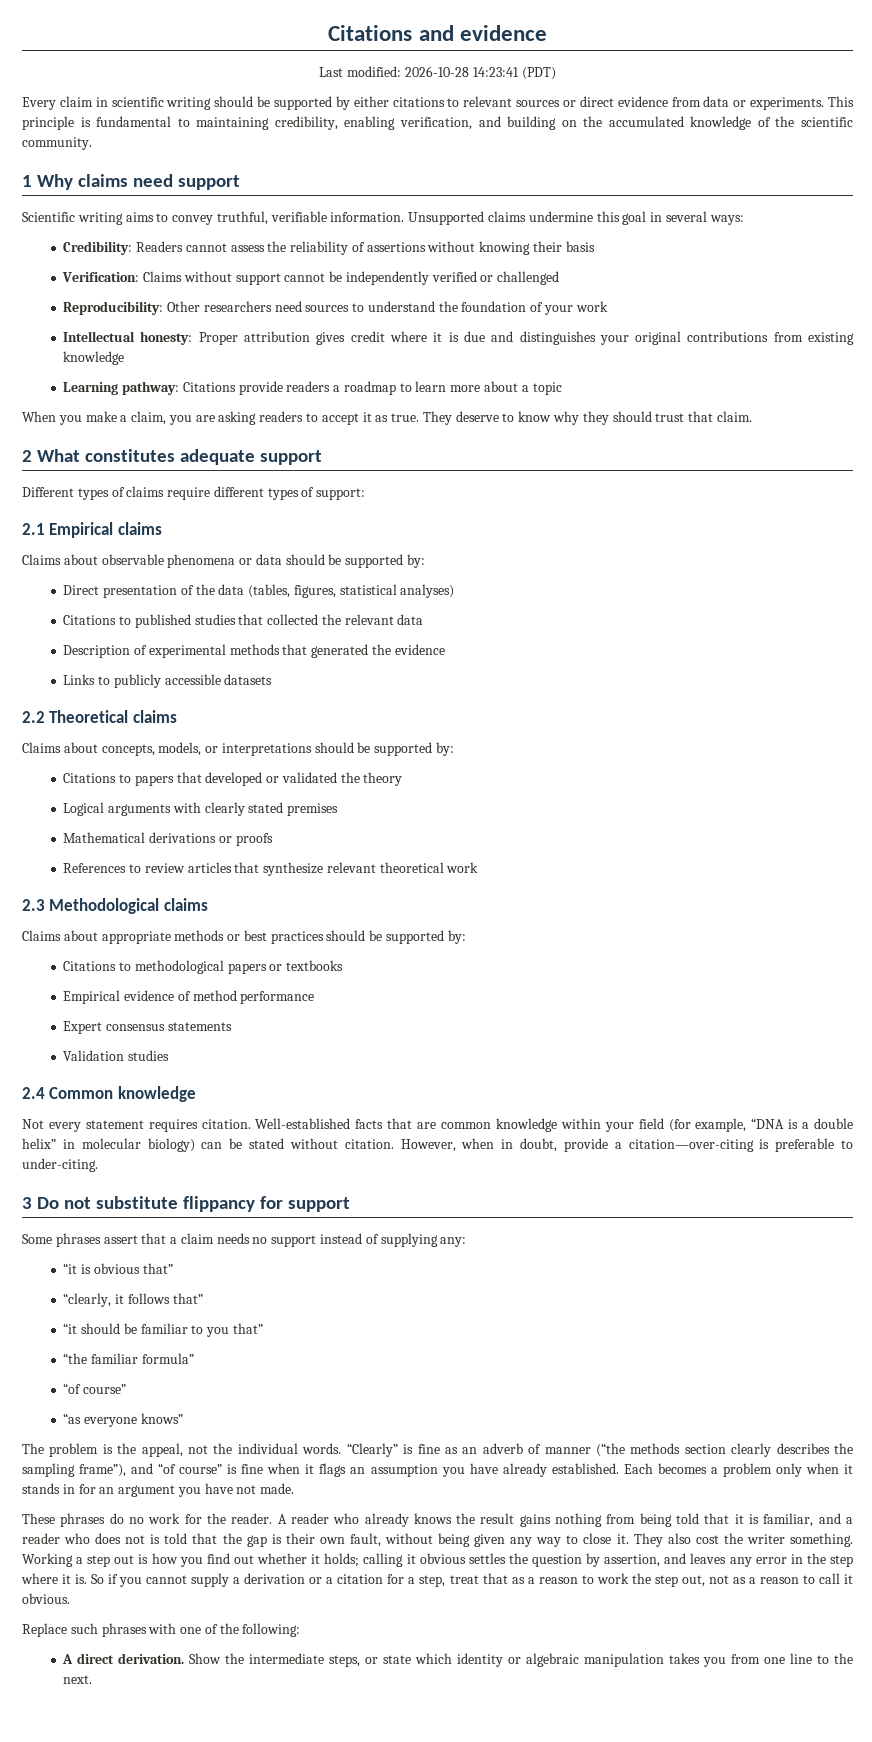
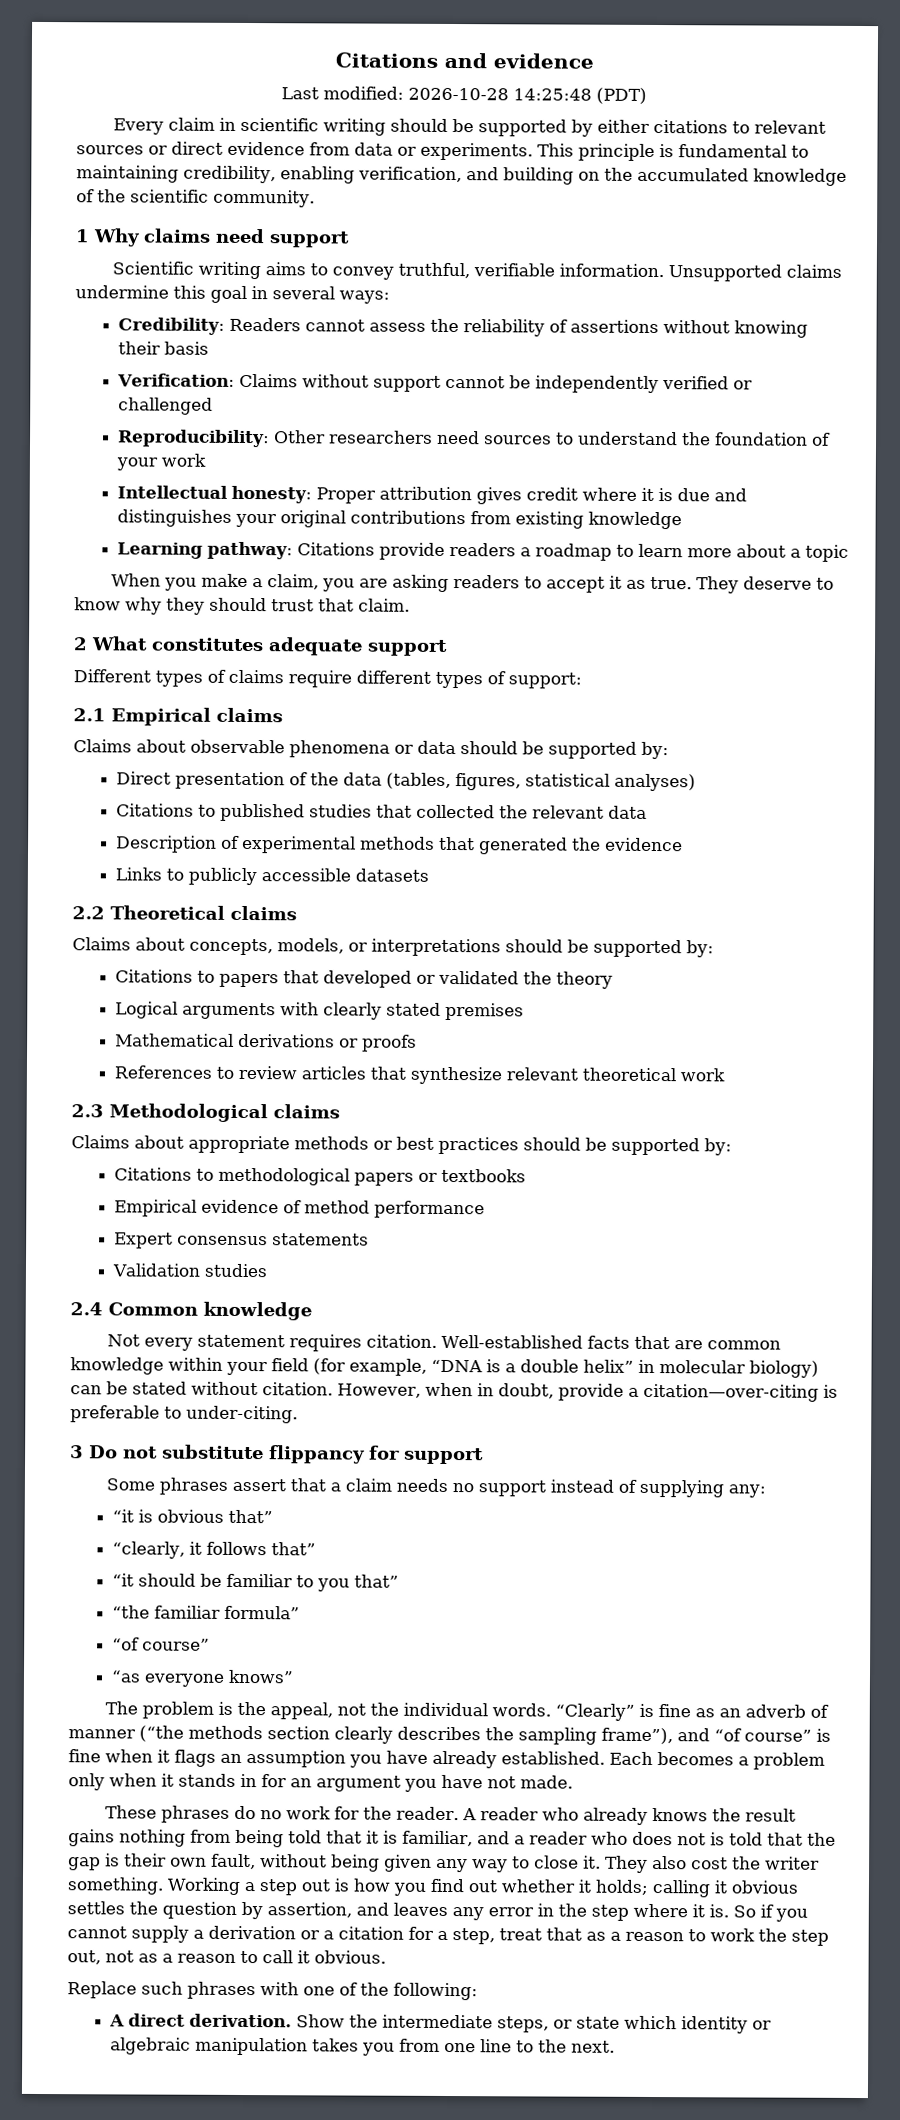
- Last modified: 2026-10-28 14:23:41 (PDT)
+ Last modified: 2026-10-28 14:25:48 (PDT)

